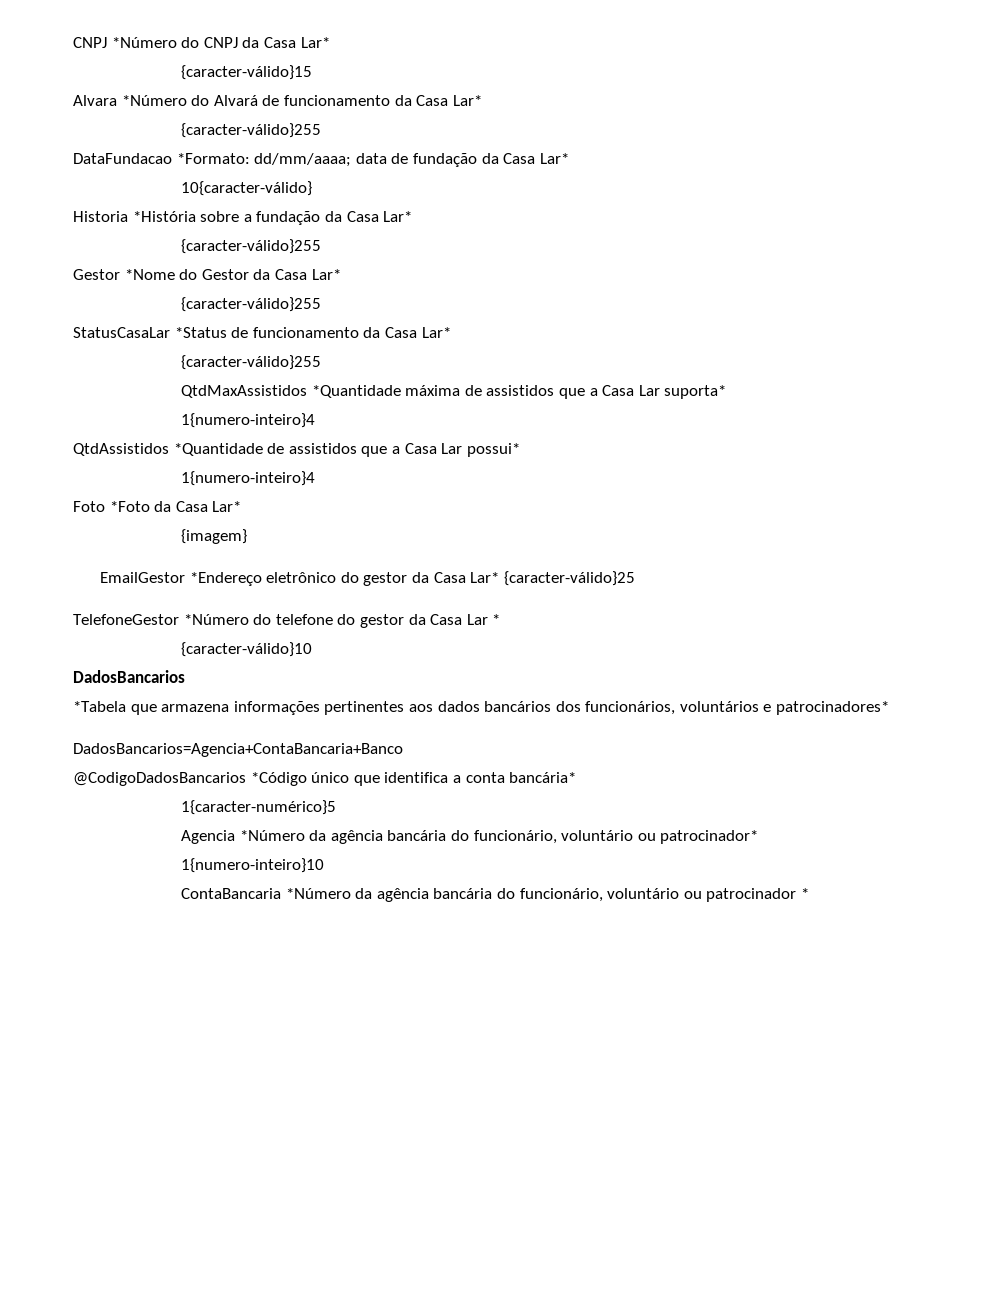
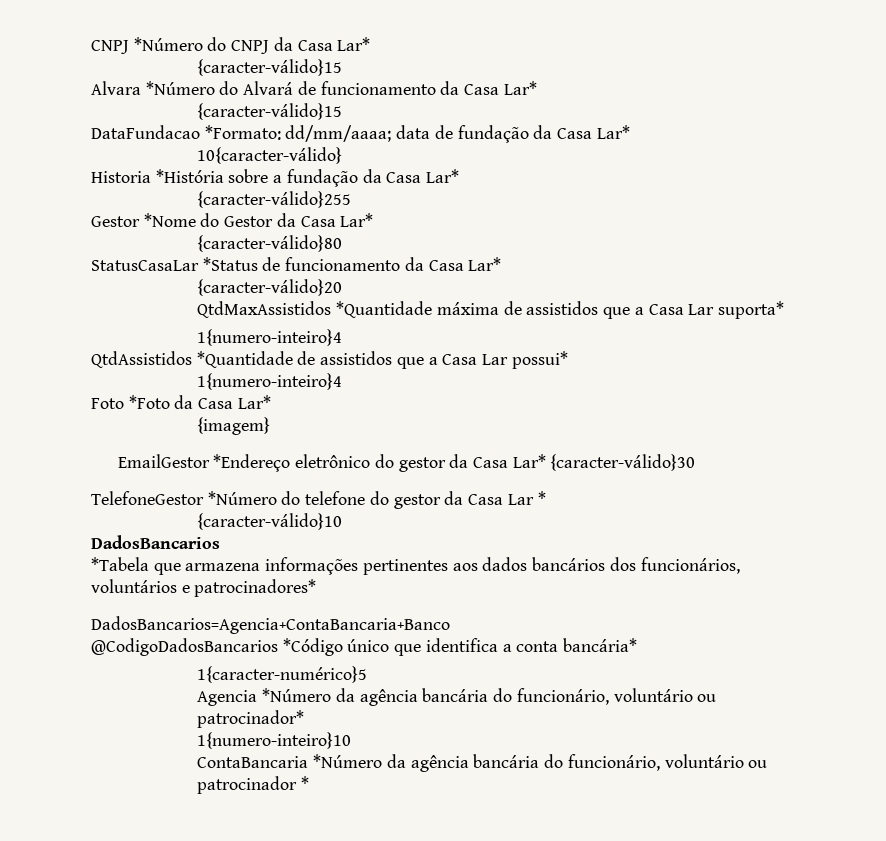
  Alvara *Número do Alvará de funcionamento da Casa Lar*
- {caracter-válido}255
+ {caracter-válido}15
  Gestor *Nome do Gestor da Casa Lar*
- {caracter-válido}255
+ {caracter-válido}80
  StatusCasaLar *Status de funcionamento da Casa Lar*
- {caracter-válido}255
+ {caracter-válido}20
- EmailGestor *Endereço eletrônico do gestor da Casa Lar* {caracter-válido}25
+ EmailGestor *Endereço eletrônico do gestor da Casa Lar* {caracter-válido}30

